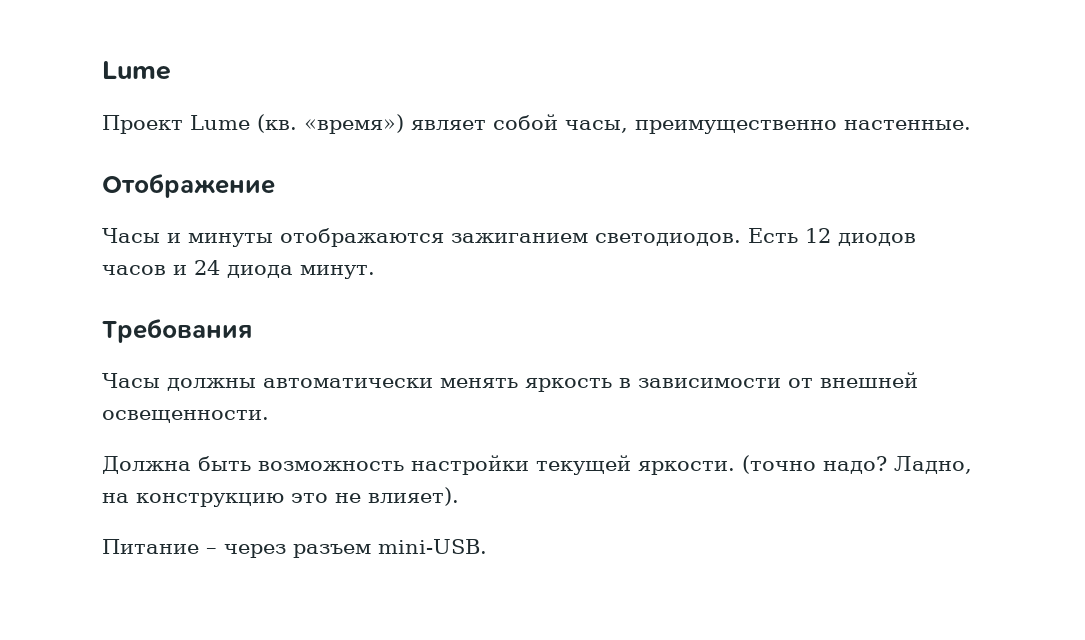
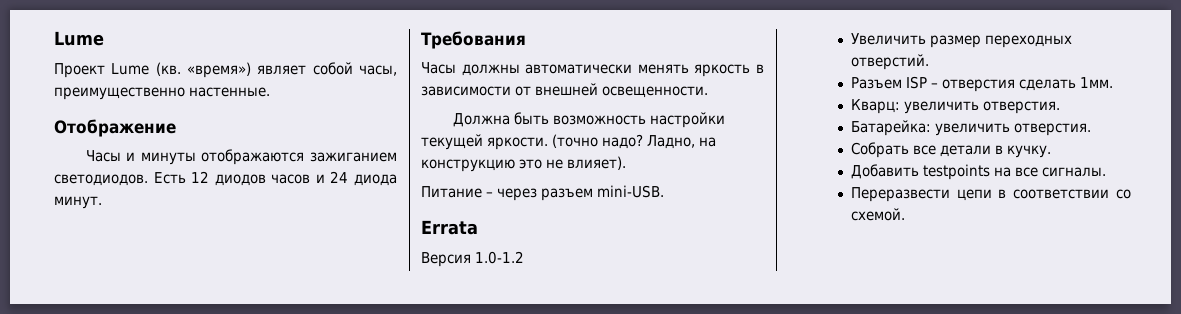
+ Errata
+ Версия 1.0-1.2
+ Увеличить размер переходных отверстий.
+ Разъем ISP – отверстия сделать 1мм.
+ Кварц: увеличить отверстия.
+ Батарейка: увеличить отверстия.
+ Собрать все детали в кучку.
+ Добавить testpoints на все сигналы.
+ Переразвести цепи в соответствии со схемой.

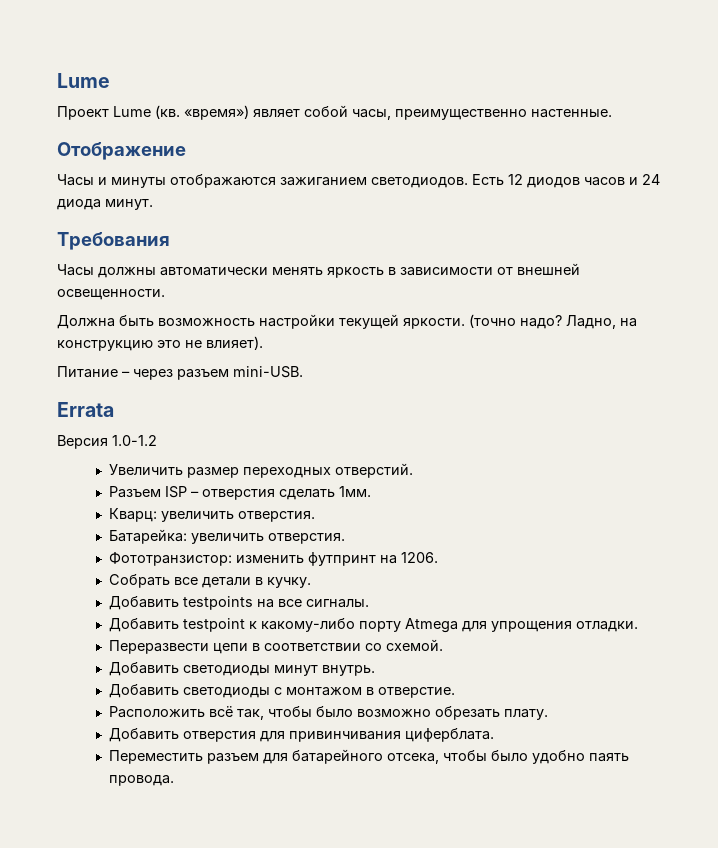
+ Фототранзистор: изменить футпринт на 1206.
+ Добавить testpoint к какому-либо порту Atmega для упрощения отладки.
+ Добавить светодиоды минут внутрь.
+ Добавить светодиоды с монтажом в отверстие.
+ Расположить всё так, чтобы было возможно обрезать плату.
+ Добавить отверстия для привинчивания циферблата.
+ Переместить разъем для батарейного отсека, чтобы было удобно паять провода.

